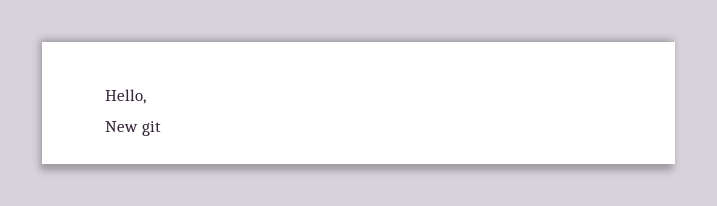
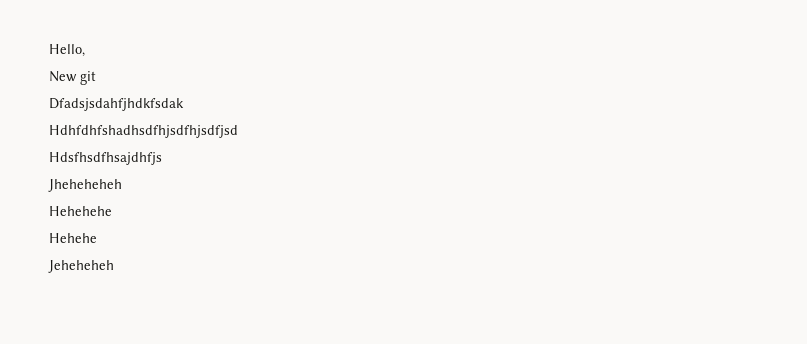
+ Dfadsjsdahfjhdkfsdak
+ Hdhfdhfshadhsdfhjsdfhjsdfjsd
+ Hdsfhsdfhsajdhfjs
+ Jheheheheh
+ Hehehehe
+ Hehehe
+ Jeheheheh

